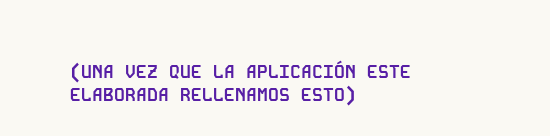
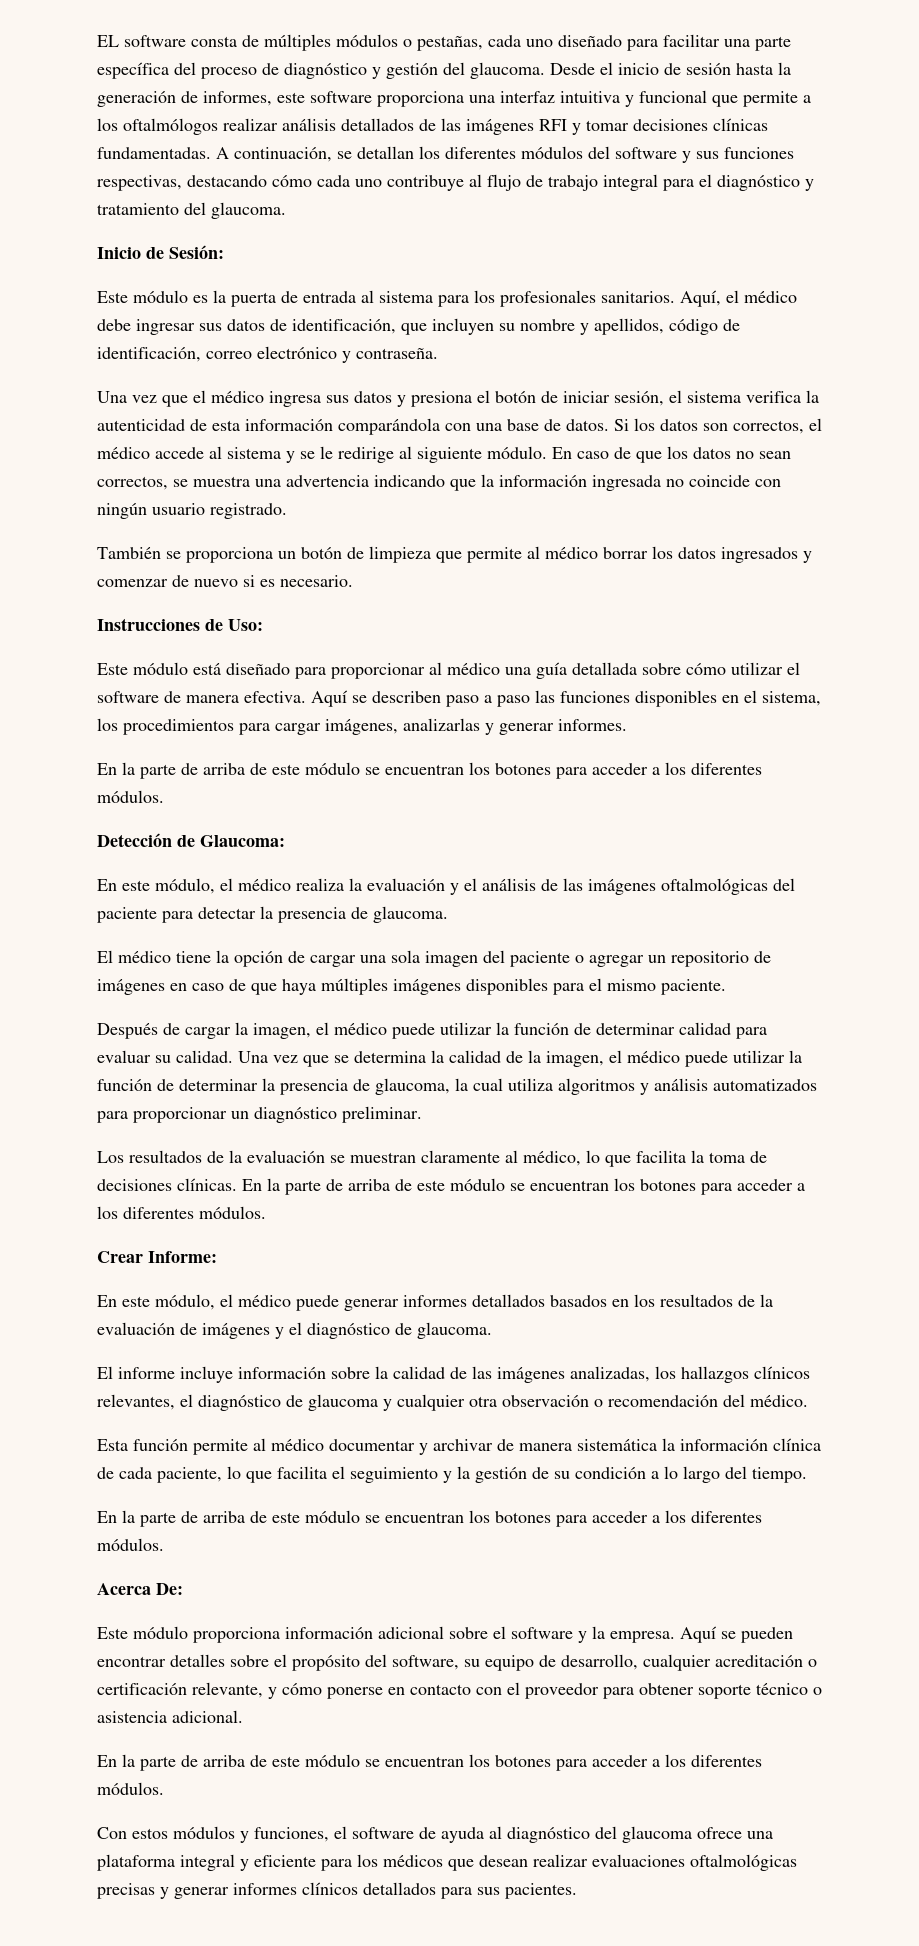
- (UNA VEZ QUE LA APLICACIÓN ESTE ELABORADA RELLENAMOS ESTO)
+ EL software consta de múltiples módulos o pestañas, cada uno diseñado para facilitar una parte específica del proceso de diagnóstico y gestión del glaucoma. Desde el inicio de sesión hasta la generación de informes, este software proporciona una interfaz intuitiva y funcional que permite a los oftalmólogos realizar análisis detallados de las imágenes RFI y tomar decisiones clínicas fundamentadas. A continuación, se detallan los diferentes módulos del software y sus funciones respectivas, destacando cómo cada uno contribuye al flujo de trabajo integral para el diagnóstico y tratamiento del glaucoma.
+ Inicio de Sesión:
+ Este módulo es la puerta de entrada al sistema para los profesionales sanitarios. Aquí, el médico debe ingresar sus datos de identificación, que incluyen su nombre y apellidos, código de identificación, correo electrónico y contraseña.
+ Una vez que el médico ingresa sus datos y presiona el botón de iniciar sesión, el sistema verifica la autenticidad de esta información comparándola con una base de datos. Si los datos son correctos, el médico accede al sistema y se le redirige al siguiente módulo. En caso de que los datos no sean correctos, se muestra una advertencia indicando que la información ingresada no coincide con ningún usuario registrado.
+ También se proporciona un botón de limpieza que permite al médico borrar los datos ingresados y comenzar de nuevo si es necesario.
+ Instrucciones de Uso:
+ Este módulo está diseñado para proporcionar al médico una guía detallada sobre cómo utilizar el software de manera efectiva. Aquí se describen paso a paso las funciones disponibles en el sistema, los procedimientos para cargar imágenes, analizarlas y generar informes.
+ En la parte de arriba de este módulo se encuentran los botones para acceder a los diferentes módulos.
+ Detección de Glaucoma:
+ En este módulo, el médico realiza la evaluación y el análisis de las imágenes oftalmológicas del paciente para detectar la presencia de glaucoma.
+ El médico tiene la opción de cargar una sola imagen del paciente o agregar un repositorio de imágenes en caso de que haya múltiples imágenes disponibles para el mismo paciente.
+ Después de cargar la imagen, el médico puede utilizar la función de determinar calidad para evaluar su calidad. Una vez que se determina la calidad de la imagen, el médico puede utilizar la función de determinar la presencia de glaucoma, la cual utiliza algoritmos y análisis automatizados para proporcionar un diagnóstico preliminar.
+ Los resultados de la evaluación se muestran claramente al médico, lo que facilita la toma de decisiones clínicas. En la parte de arriba de este módulo se encuentran los botones para acceder a los diferentes módulos.
+ Crear Informe:
+ En este módulo, el médico puede generar informes detallados basados en los resultados de la evaluación de imágenes y el diagnóstico de glaucoma.
+ El informe incluye información sobre la calidad de las imágenes analizadas, los hallazgos clínicos relevantes, el diagnóstico de glaucoma y cualquier otra observación o recomendación del médico.
+ Esta función permite al médico documentar y archivar de manera sistemática la información clínica de cada paciente, lo que facilita el seguimiento y la gestión de su condición a lo largo del tiempo.
+ En la parte de arriba de este módulo se encuentran los botones para acceder a los diferentes módulos.
+ Acerca De:
+ Este módulo proporciona información adicional sobre el software y la empresa. Aquí se pueden encontrar detalles sobre el propósito del software, su equipo de desarrollo, cualquier acreditación o certificación relevante, y cómo ponerse en contacto con el proveedor para obtener soporte técnico o asistencia adicional.
+ En la parte de arriba de este módulo se encuentran los botones para acceder a los diferentes módulos.
+ Con estos módulos y funciones, el software de ayuda al diagnóstico del glaucoma ofrece una plataforma integral y eficiente para los médicos que desean realizar evaluaciones oftalmológicas precisas y generar informes clínicos detallados para sus pacientes.

